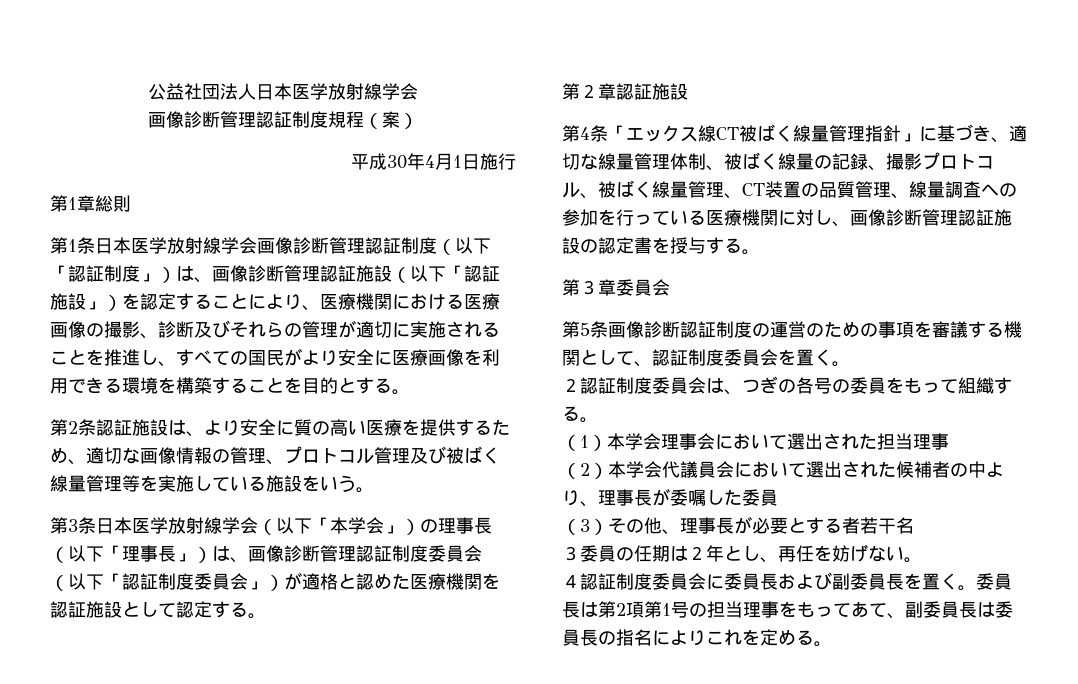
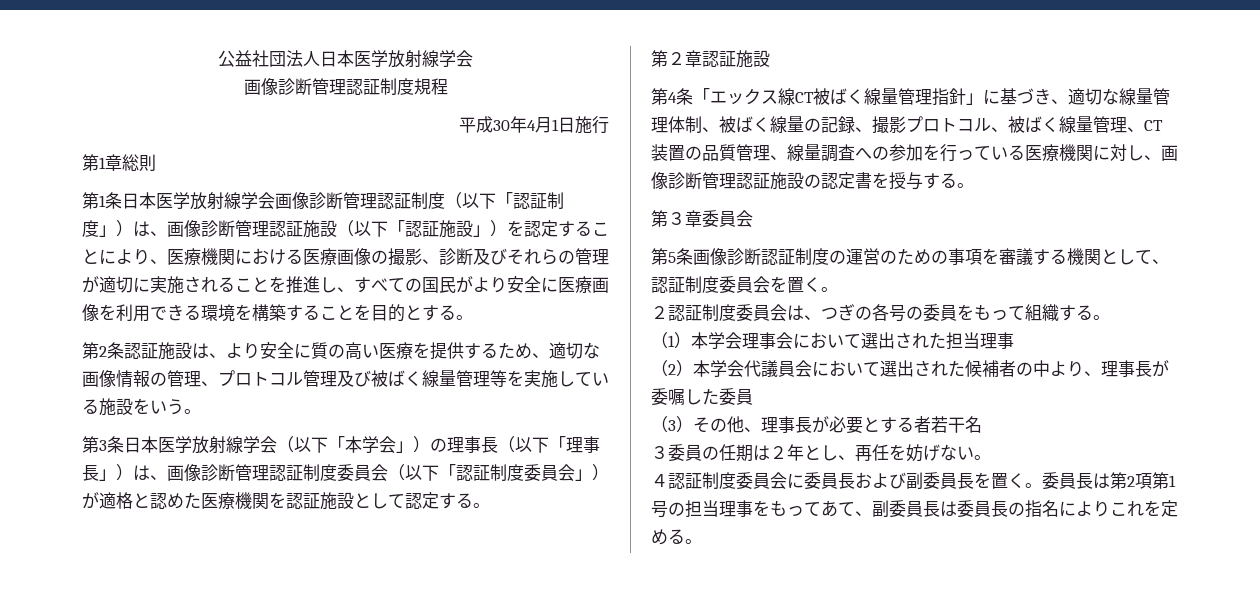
- 画像診断管理認証制度規程（案）
+ 画像診断管理認証制度規程

